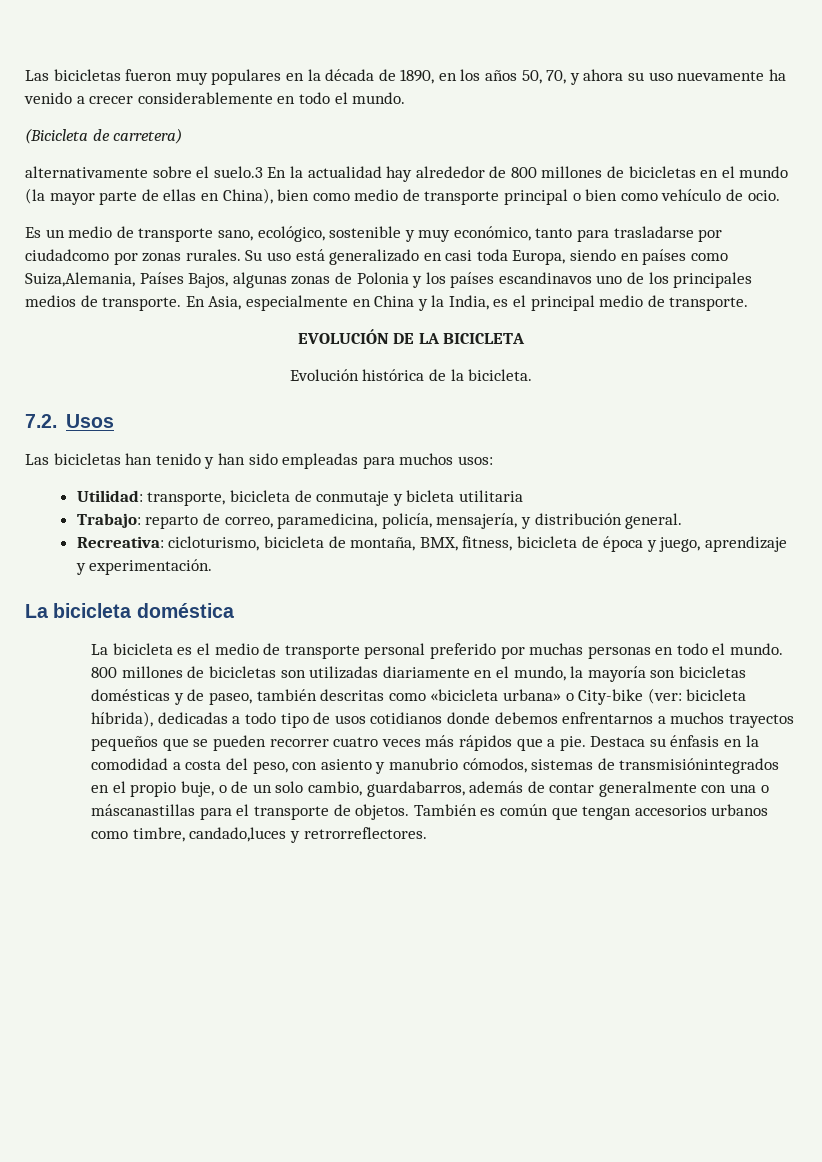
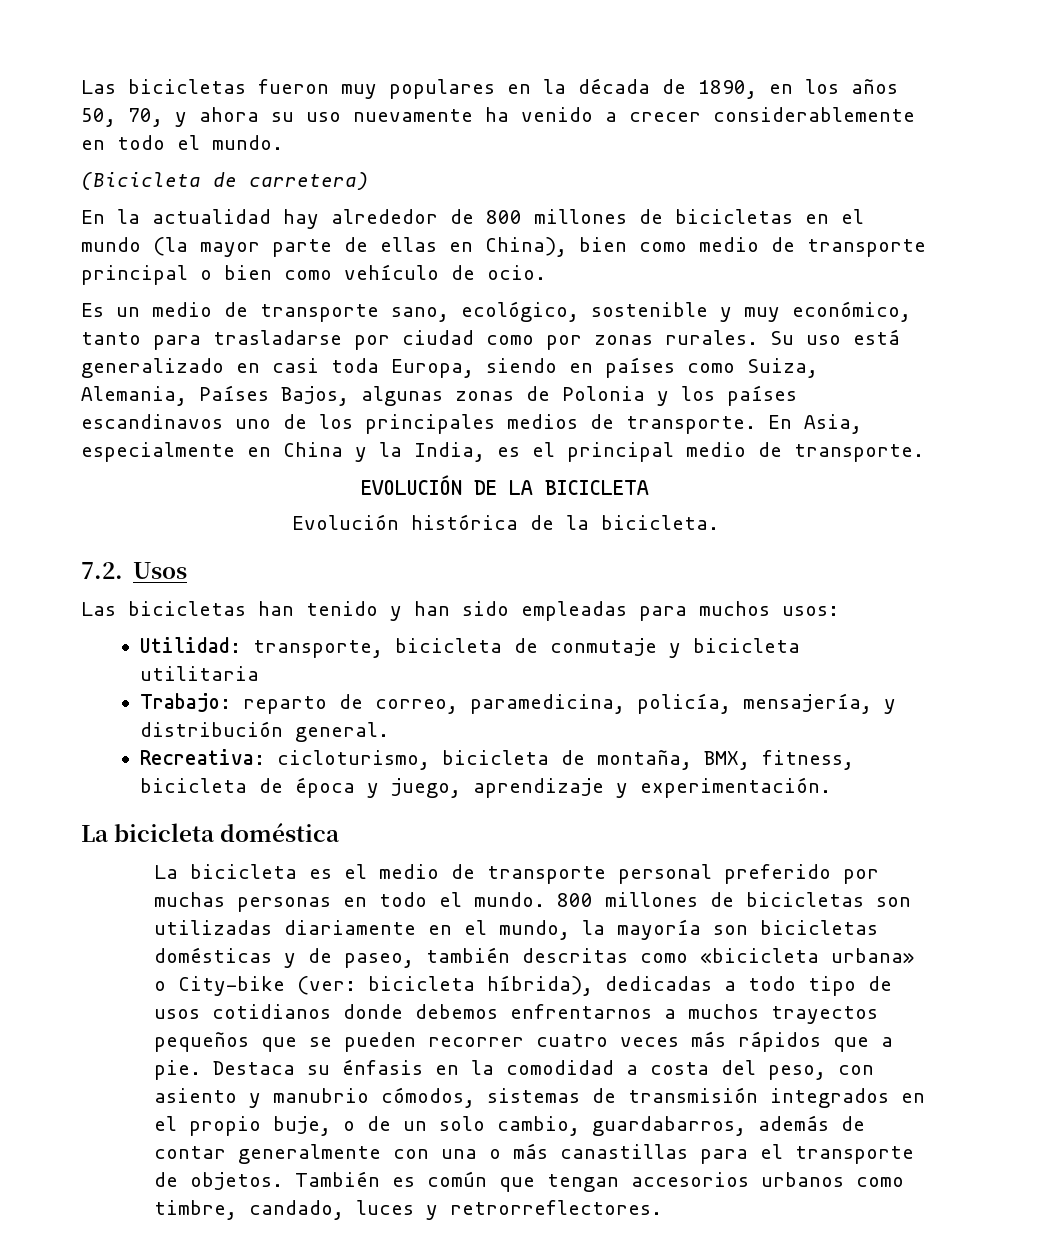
- alternativamente sobre el suelo.3 En la actualidad hay alrededor de 800 millones de bicicletas en el mundo (la mayor parte de ellas en China), bien como medio de transporte principal o bien como vehículo de ocio.
+ En la actualidad hay alrededor de 800 millones de bicicletas en el mundo (la mayor parte de ellas en China), bien como medio de transporte principal o bien como vehículo de ocio.
- Es un medio de transporte sano, ecológico, sostenible y muy económico, tanto para trasladarse por ciudadcomo por zonas rurales.
+ Es un medio de transporte sano, ecológico, sostenible y muy económico, tanto para trasladarse por ciudad como por zonas rurales.
- Su uso está generalizado en casi toda Europa, siendo en países como Suiza,Alemania, Países Bajos, algunas zonas de Polonia y los países escandinavos uno de los principales medios de transporte.
+ Su uso está generalizado en casi toda Europa, siendo en países como Suiza, Alemania, Países Bajos, algunas zonas de Polonia y los países escandinavos uno de los principales medios de transporte.
- Utilidad: transporte, bicicleta de conmutaje y bicleta utilitaria
+ Utilidad: transporte, bicicleta de conmutaje y bicicleta utilitaria
- Destaca su énfasis en la comodidad a costa del peso, con asiento y manubrio cómodos, sistemas de transmisiónintegrados en el propio buje, o de un solo cambio, guardabarros, además de contar generalmente con una o máscanastillas para el transporte de objetos.
+ Destaca su énfasis en la comodidad a costa del peso, con asiento y manubrio cómodos, sistemas de transmisión integrados en el propio buje, o de un solo cambio, guardabarros, además de contar generalmente con una o más canastillas para el transporte de objetos.
- También es común que tengan accesorios urbanos como timbre, candado,luces y retrorreflectores.
+ También es común que tengan accesorios urbanos como timbre, candado, luces y retrorreflectores.

